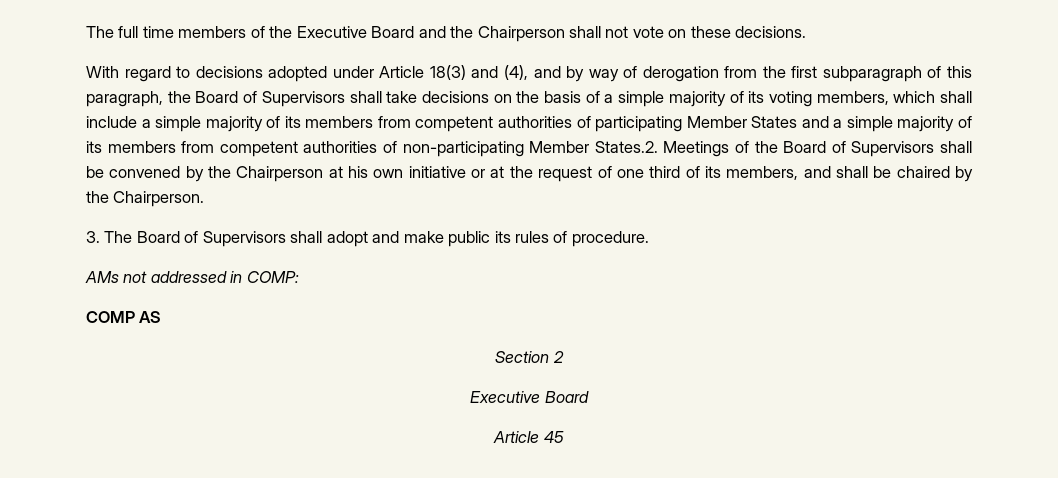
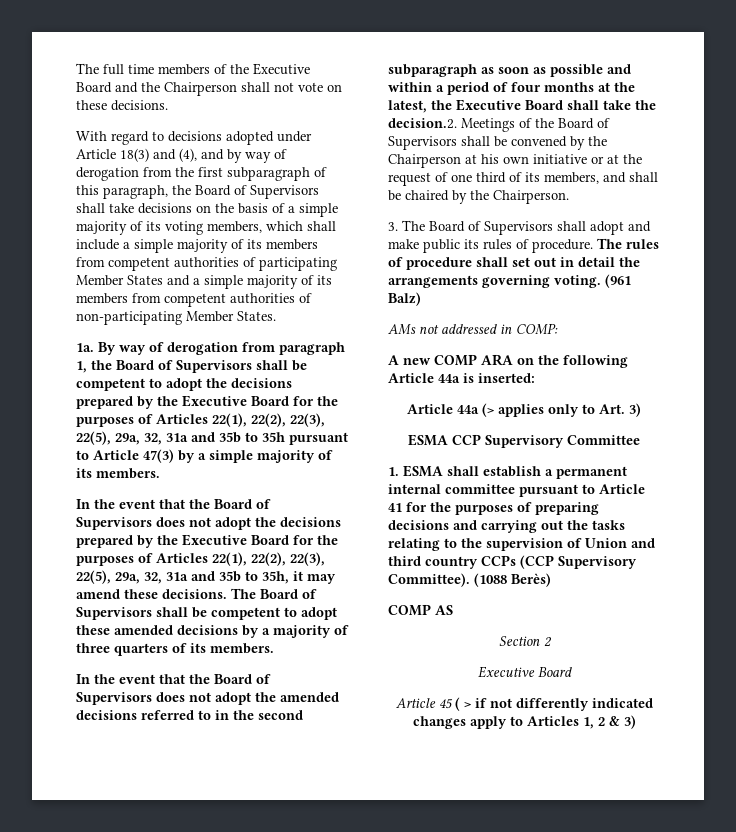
- With regard to decisions adopted under Article 18(3) and (4), and by way of derogation from the first subparagraph of this paragraph, the Board of Supervisors shall take decisions on the basis of a simple majority of its voting members, which shall include a simple majority of its members from competent authorities of participating Member States and a simple majority of its members from competent authorities of non-participating Member States.2. Meetings of the Board of Supervisors shall be convened by the Chairperson at his own initiative or at the request of one third of its members, and shall be chaired by the Chairperson.
+ With regard to decisions adopted under Article 18(3) and (4), and by way of derogation from the first subparagraph of this paragraph, the Board of Supervisors shall take decisions on the basis of a simple majority of its voting members, which shall include a simple majority of its members from competent authorities of participating Member States and a simple majority of its members from competent authorities of non-participating Member States.
+ 1a. By way of derogation from paragraph 1, the Board of Supervisors shall be competent to adopt the decisions prepared by the Executive Board for the purposes of Articles 22(1), 22(2), 22(3), 22(5), 29a, 32, 31a and 35b to 35h pursuant to Article 47(3) by a simple majority of its members.
+ In the event that the Board of Supervisors does not adopt the decisions prepared by the Executive Board for the purposes of Articles 22(1), 22(2), 22(3), 22(5), 29a, 32, 31a and 35b to 35h, it may amend these decisions. The Board of Supervisors shall be competent to adopt these amended decisions by a majority of three quarters of its members.
+ In the event that the Board of Supervisors does not adopt the amended decisions referred to in the second subparagraph as soon as possible and within a period of four months at the latest, the Executive Board shall take the decision.2. Meetings of the Board of Supervisors shall be convened by the Chairperson at his own initiative or at the request of one third of its members, and shall be chaired by the Chairperson.
+ The rules of procedure shall set out in detail the arrangements governing voting. (961 Balz)
+ A new COMP ARA on the following Article 44a is inserted:
+ Article 44a (> applies only to Art. 3)
+ ESMA CCP Supervisory Committee
+ 1. ESMA shall establish a permanent internal committee pursuant to Article 41 for the purposes of preparing decisions and carrying out the tasks relating to the supervision of Union and third country CCPs (CCP Supervisory Committee). (1088 Berès)
- Article 45
+ Article 45 ( > if not differently indicated changes apply to Articles 1, 2 & 3)

